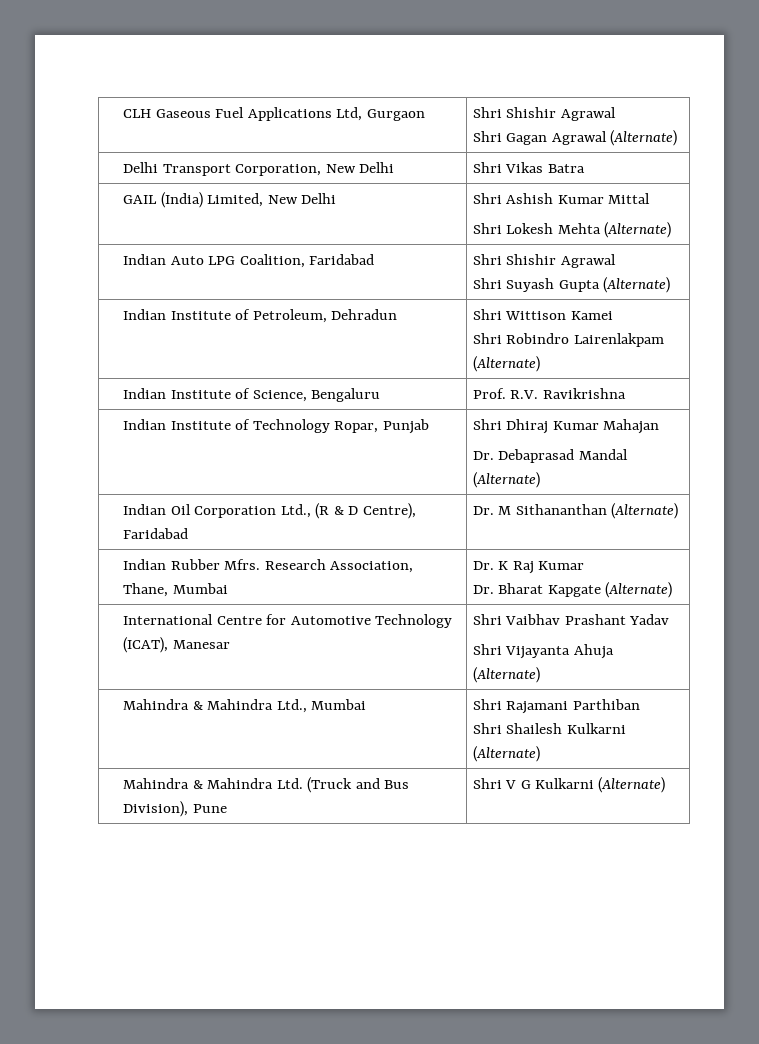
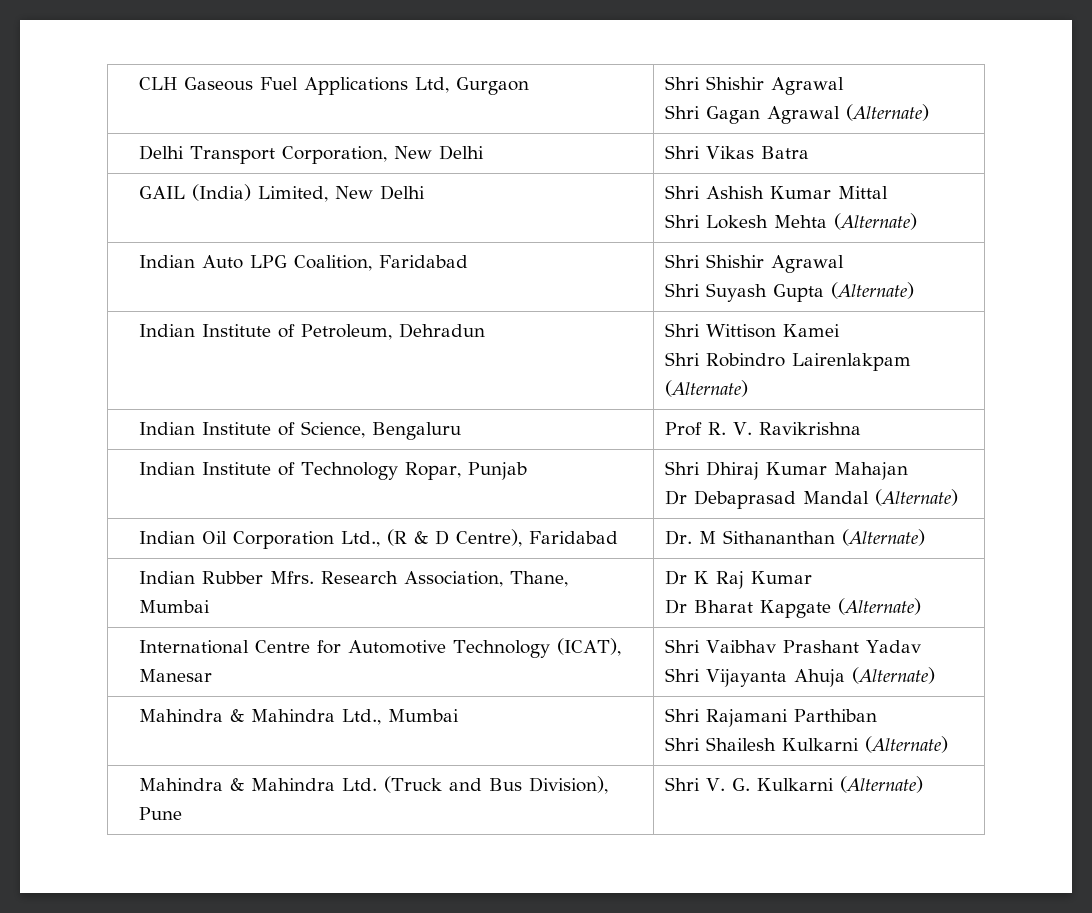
- Indian Institute of Science, Bengaluru | Prof. R.V. Ravikrishna
+ Indian Institute of Science, Bengaluru | Prof R. V. Ravikrishna
  Indian Institute of Technology Ropar, Punjab | Shri Dhiraj Kumar Mahajan
- Dr. Debaprasad Mandal (Alternate)
+ Dr Debaprasad Mandal (Alternate)
- Indian Rubber Mfrs. Research Association, Thane, Mumbai | Dr. K Raj Kumar
- Dr. Bharat Kapgate (Alternate)
+ Indian Rubber Mfrs. Research Association, Thane, Mumbai | Dr K Raj Kumar
+ Dr Bharat Kapgate (Alternate)
- Mahindra & Mahindra Ltd. (Truck and Bus Division), Pune | Shri V G Kulkarni (Alternate)
+ Mahindra & Mahindra Ltd. (Truck and Bus Division), Pune | Shri V. G. Kulkarni (Alternate)

